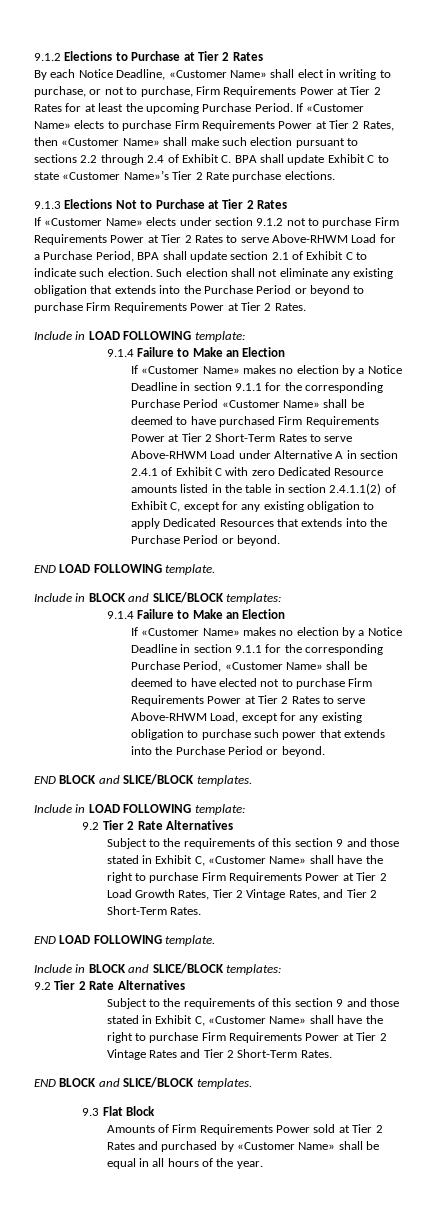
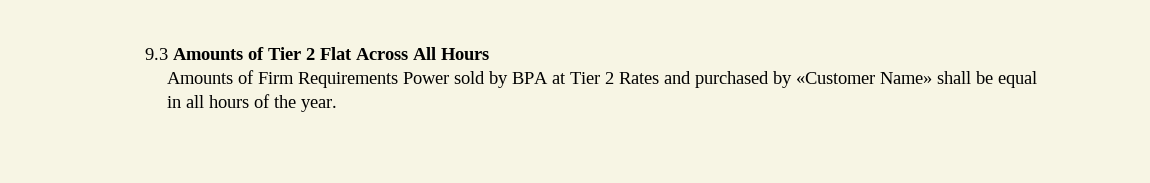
- 9.1.2 Elections to Purchase at Tier 2 Rates
- By each Notice Deadline, «Customer Name» shall elect in writing to purchase, or not to purchase, Firm Requirements Power at Tier 2 Rates for at least the upcoming Purchase Period. If «Customer Name» elects to purchase Firm Requirements Power at Tier 2 Rates, then «Customer Name» shall make such election pursuant to sections 2.2 through 2.4 of Exhibit C. BPA shall update Exhibit C to state «Customer Name»’s Tier 2 Rate purchase elections.
- 9.1.3 Elections Not to Purchase at Tier 2 Rates
- If «Customer Name» elects under section 9.1.2 not to purchase Firm Requirements Power at Tier 2 Rates to serve Above-RHWM Load for a Purchase Period, BPA shall update section 2.1 of Exhibit C to indicate such election. Such election shall not eliminate any existing obligation that extends into the Purchase Period or beyond to purchase Firm Requirements Power at Tier 2 Rates.
- Include in LOAD FOLLOWING template:
- 9.1.4 Failure to Make an Election
- If «Customer Name» makes no election by a Notice Deadline in section 9.1.1 for the corresponding Purchase Period «Customer Name» shall be deemed to have purchased Firm Requirements Power at Tier 2 Short-Term Rates to serve Above-RHWM Load under Alternative A in section 2.4.1 of Exhibit C with zero Dedicated Resource amounts listed in the table in section 2.4.1.1(2) of Exhibit C, except for any existing obligation to apply Dedicated Resources that extends into the Purchase Period or beyond.
- END LOAD FOLLOWING template.
- Include in BLOCK and SLICE/BLOCK templates:
- 9.1.4 Failure to Make an Election
- If «Customer Name» makes no election by a Notice Deadline in section 9.1.1 for the corresponding Purchase Period, «Customer Name» shall be deemed to have elected not to purchase Firm Requirements Power at Tier 2 Rates to serve Above-RHWM Load, except for any existing obligation to purchase such power that extends into the Purchase Period or beyond.
- END BLOCK and SLICE/BLOCK templates.
- Include in LOAD FOLLOWING template:
- 9.2 Tier 2 Rate Alternatives
- Subject to the requirements of this section 9 and those stated in Exhibit C, «Customer Name» shall have the right to purchase Firm Requirements Power at Tier 2 Load Growth Rates, Tier 2 Vintage Rates, and Tier 2 Short-Term Rates.
- END LOAD FOLLOWING template.
- Include in BLOCK and SLICE/BLOCK templates:
- 9.2 Tier 2 Rate Alternatives
- Subject to the requirements of this section 9 and those stated in Exhibit C, «Customer Name» shall have the right to purchase Firm Requirements Power at Tier 2 Vintage Rates and Tier 2 Short-Term Rates.
- END BLOCK and SLICE/BLOCK templates.
- 9.3 Flat Block
+ 9.3 Amounts of Tier 2 Flat Across All Hours
- Amounts of Firm Requirements Power sold at Tier 2 Rates and purchased by «Customer Name» shall be equal in all hours of the year.
+ Amounts of Firm Requirements Power sold by BPA at Tier 2 Rates and purchased by «Customer Name» shall be equal in all hours of the year.

